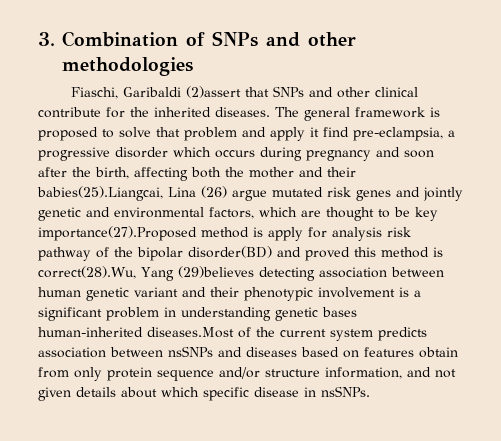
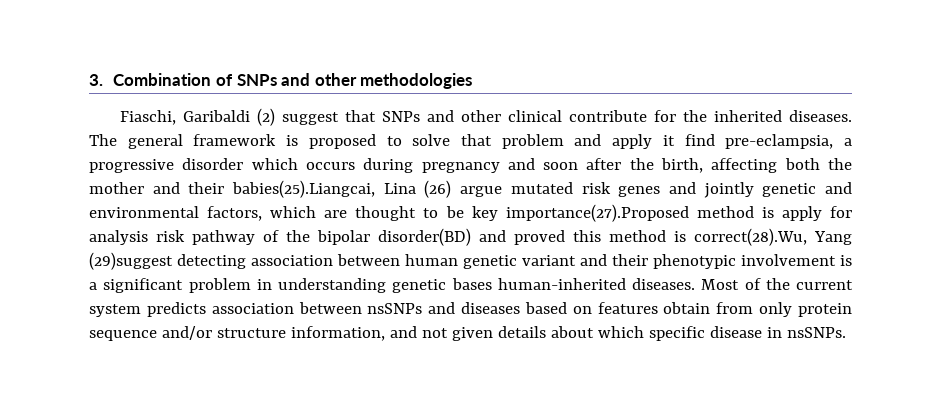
- Fiaschi, Garibaldi (2)assert that SNPs and other clinical contribute for the inherited diseases.
+ Fiaschi, Garibaldi (2) suggest that SNPs and other clinical contribute for the inherited diseases.
- The general framework is proposed to solve that problem and apply it find pre-eclampsia, a progressive disorder which occurs during pregnancy and soon after the birth, affecting both the mother and their babies(25).Liangcai, Lina (26) argue mutated risk genes and jointly genetic and environmental factors, which are thought to be key importance(27).Proposed method is apply for analysis risk pathway of the bipolar disorder(BD) and proved this method is correct(28).Wu, Yang (29)believes detecting association between human genetic variant and their phenotypic involvement is a significant problem in understanding genetic bases human-inherited diseases.Most of the current system predicts association between nsSNPs and diseases based on features obtain from only protein sequence and/or structure information, and not given details about which specific disease in nsSNPs.
+ The general framework is proposed to solve that problem and apply it find pre-eclampsia, a progressive disorder which occurs during pregnancy and soon after the birth, affecting both the mother and their babies(25).Liangcai, Lina (26) argue mutated risk genes and jointly genetic and environmental factors, which are thought to be key importance(27).Proposed method is apply for analysis risk pathway of the bipolar disorder(BD) and proved this method is correct(28).Wu, Yang (29)suggest detecting association between human genetic variant and their phenotypic involvement is a significant problem in understanding genetic bases human-inherited diseases. Most of the current system predicts association between nsSNPs and diseases based on features obtain from only protein sequence and/or structure information, and not given details about which specific disease in nsSNPs.

